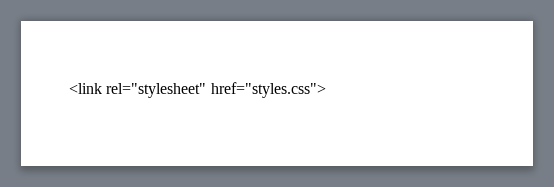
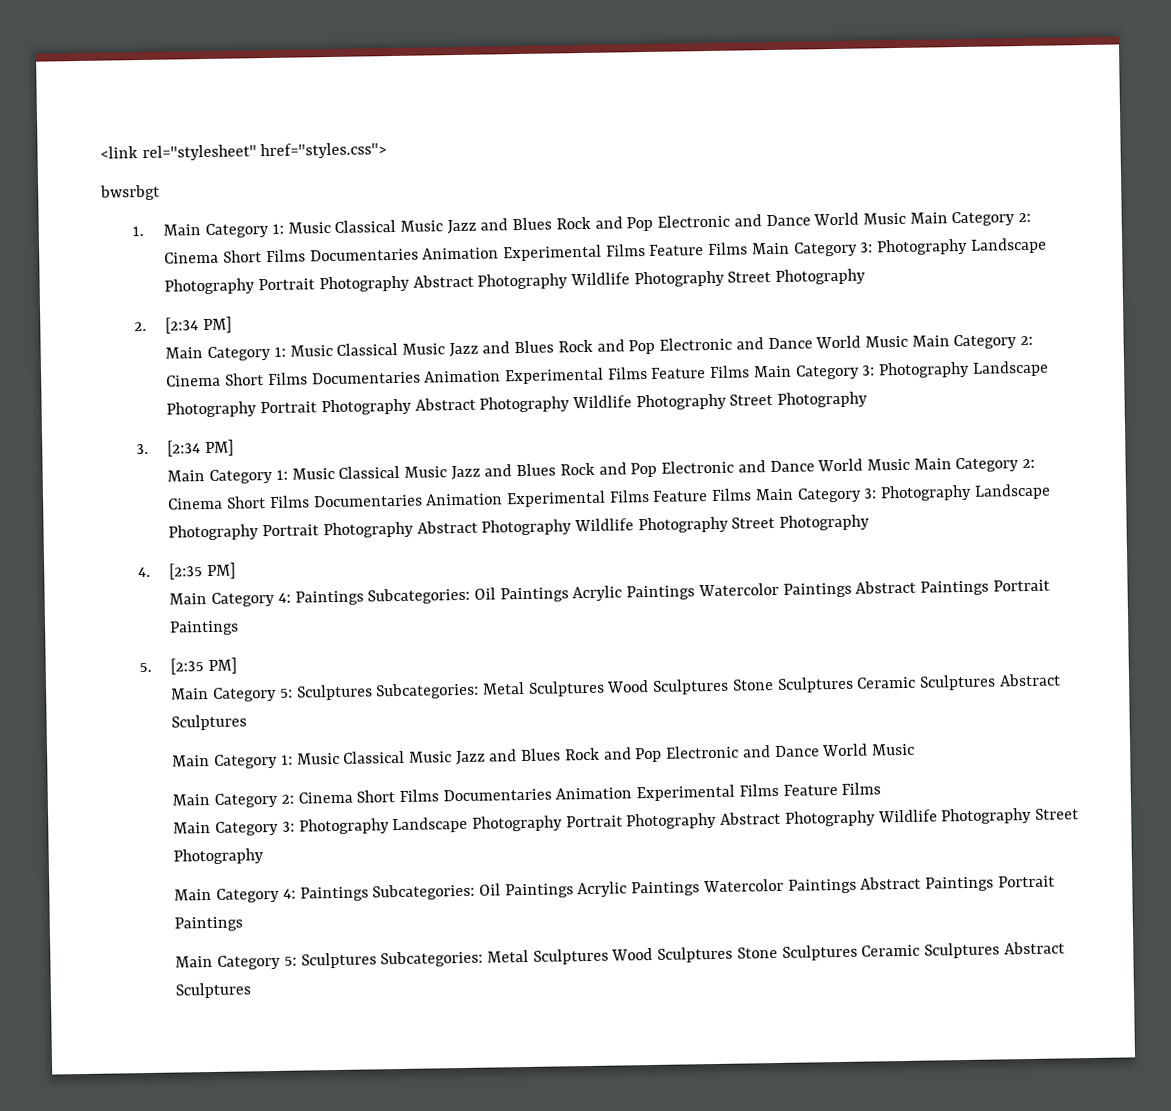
+ bwsrbgt
+ 1. Main Category 1: Music Classical Music Jazz and Blues Rock and Pop Electronic and Dance World Music Main Category 2: Cinema Short Films Documentaries Animation Experimental Films Feature Films Main Category 3: Photography Landscape Photography Portrait Photography Abstract Photography Wildlife Photography Street Photography
+ 2. [2:34 PM]
+ Main Category 1: Music Classical Music Jazz and Blues Rock and Pop Electronic and Dance World Music Main Category 2: Cinema Short Films Documentaries Animation Experimental Films Feature Films Main Category 3: Photography Landscape Photography Portrait Photography Abstract Photography Wildlife Photography Street Photography
+ 3. [2:34 PM]
+ Main Category 1: Music Classical Music Jazz and Blues Rock and Pop Electronic and Dance World Music Main Category 2: Cinema Short Films Documentaries Animation Experimental Films Feature Films Main Category 3: Photography Landscape Photography Portrait Photography Abstract Photography Wildlife Photography Street Photography
+ 4. [2:35 PM]
+ Main Category 4: Paintings Subcategories: Oil Paintings Acrylic Paintings Watercolor Paintings Abstract Paintings Portrait Paintings
+ 5. [2:35 PM]
+ Main Category 5: Sculptures Subcategories: Metal Sculptures Wood Sculptures Stone Sculptures Ceramic Sculptures Abstract Sculptures
+ Main Category 1: Music Classical Music Jazz and Blues Rock and Pop Electronic and Dance World Music
+ Main Category 2: Cinema Short Films Documentaries Animation Experimental Films Feature Films
+ Main Category 3: Photography Landscape Photography Portrait Photography Abstract Photography Wildlife Photography Street Photography
+ Main Category 4: Paintings Subcategories: Oil Paintings Acrylic Paintings Watercolor Paintings Abstract Paintings Portrait Paintings
+ Main Category 5: Sculptures Subcategories: Metal Sculptures Wood Sculptures Stone Sculptures Ceramic Sculptures Abstract Sculptures

